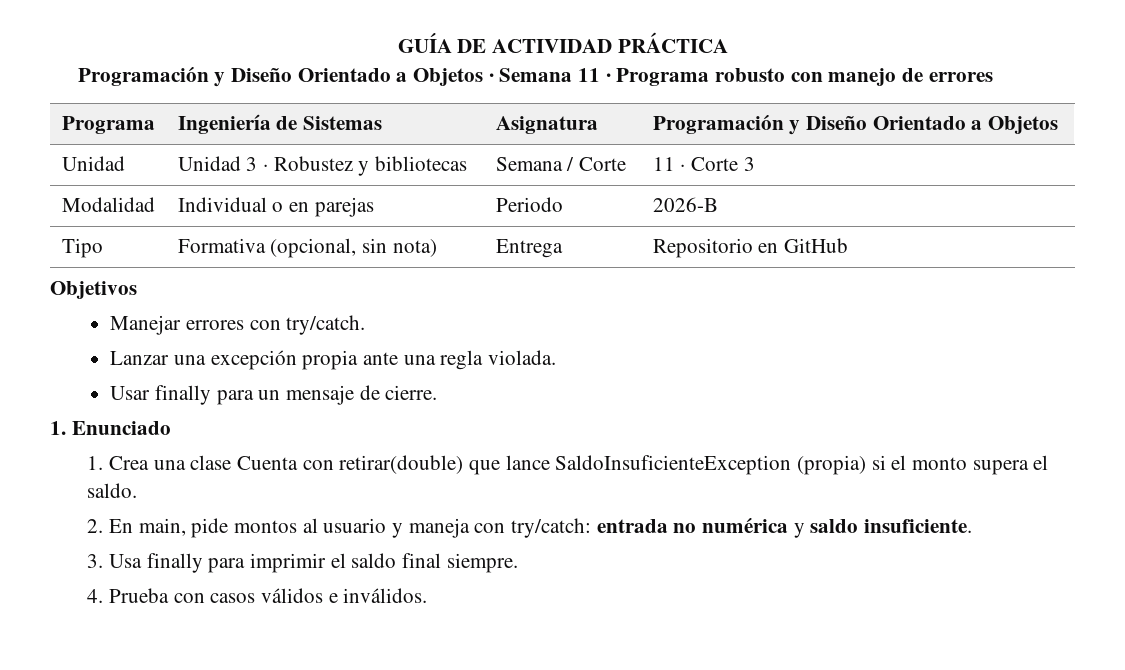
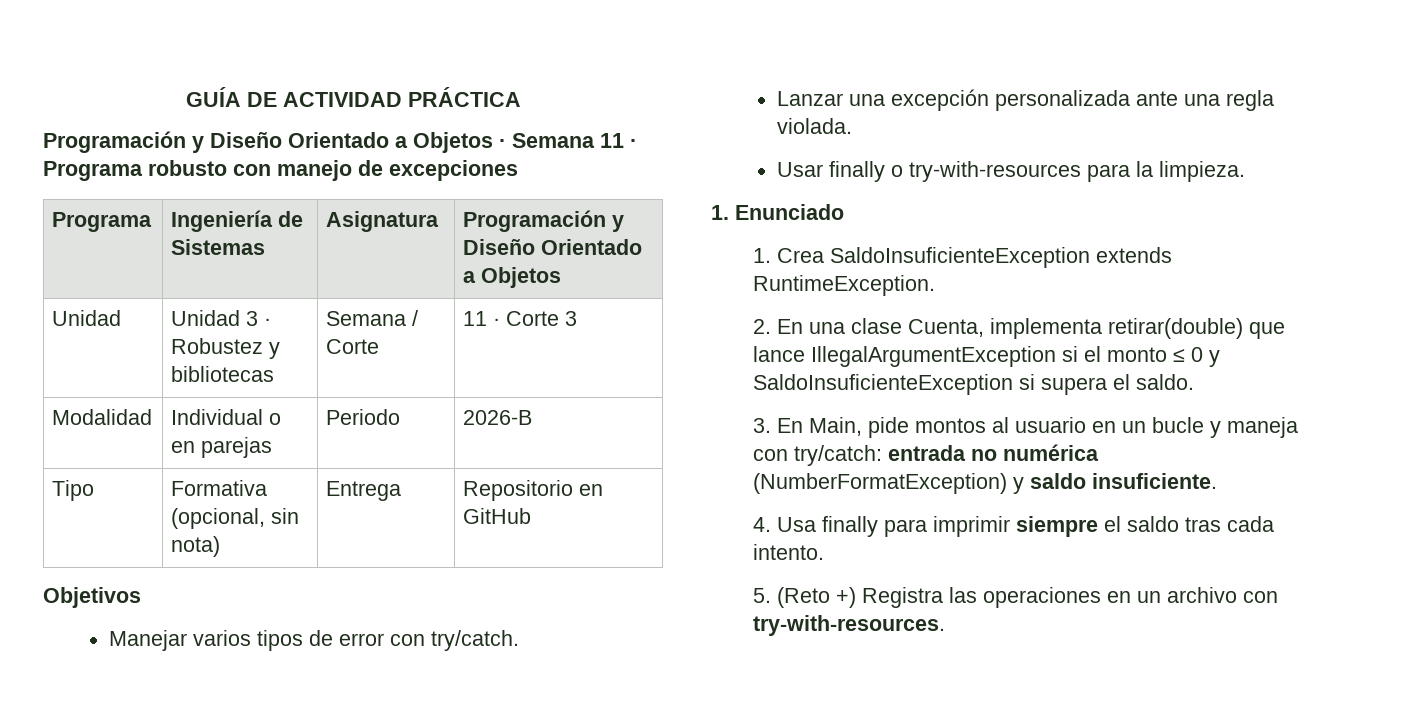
- Programación y Diseño Orientado a Objetos · Semana 11 · Programa robusto con manejo de errores
+ Programación y Diseño Orientado a Objetos · Semana 11 · Programa robusto con manejo de excepciones
- Manejar errores con try/catch.
+ Manejar varios tipos de error con try/catch.
- Lanzar una excepción propia ante una regla violada.
+ Lanzar una excepción personalizada ante una regla violada.
- Usar finally para un mensaje de cierre.
+ Usar finally o try-with-resources para la limpieza.
- 1. Crea una clase Cuenta con retirar(double) que lance SaldoInsuficienteException (propia) si el monto supera el saldo.
+ 1. Crea SaldoInsuficienteException extends RuntimeException.
+ 2. En una clase Cuenta, implementa retirar(double) que lance IllegalArgumentException si el monto ≤ 0 y SaldoInsuficienteException si supera el saldo.
- 2. En main, pide montos al usuario y maneja con try/catch: entrada no numérica y saldo insuficiente.
+ 3. En Main, pide montos al usuario en un bucle y maneja con try/catch: entrada no numérica (NumberFormatException) y saldo insuficiente.
- 3. Usa finally para imprimir el saldo final siempre.
- 4. Prueba con casos válidos e inválidos.
+ 4. Usa finally para imprimir siempre el saldo tras cada intento.
+ 5. (Reto +) Registra las operaciones en un archivo con try-with-resources.

